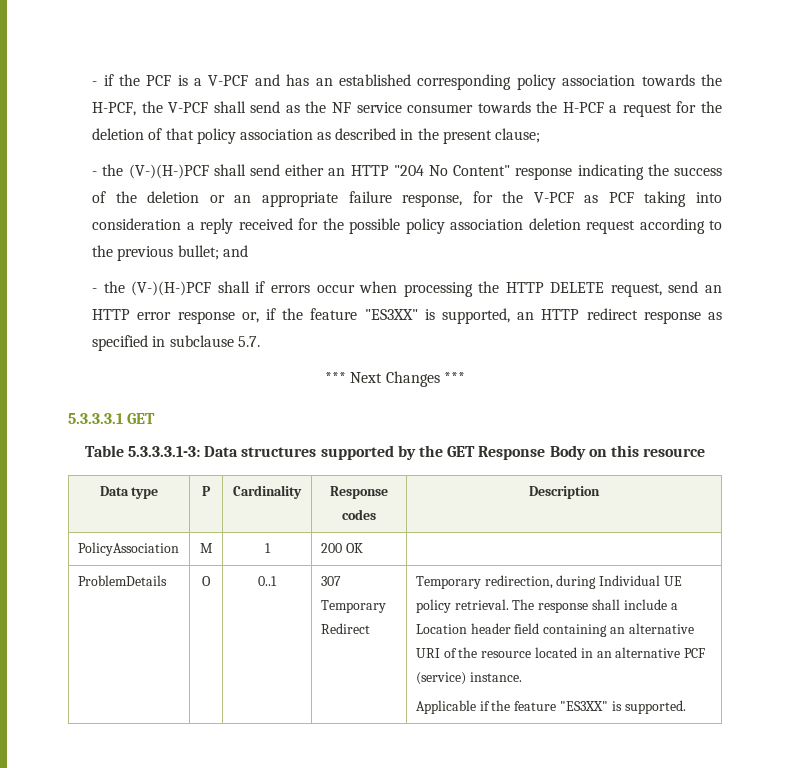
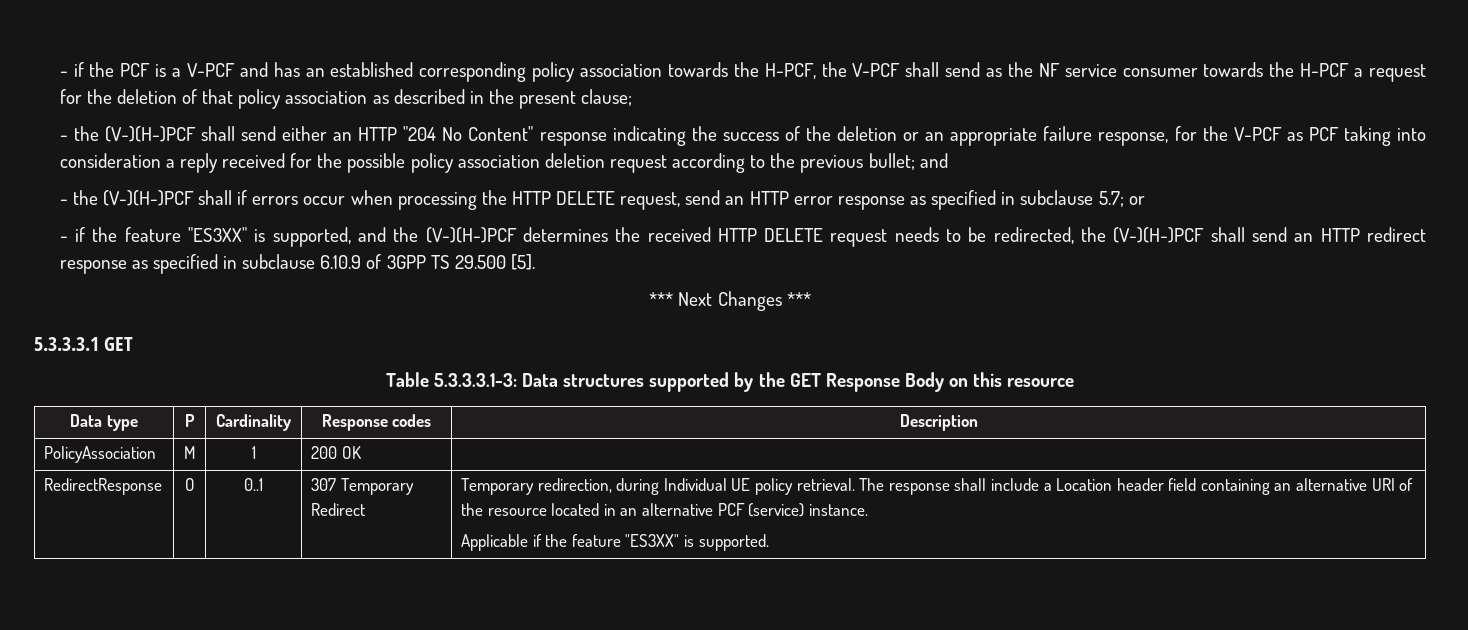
- - the (V-)(H-)PCF shall if errors occur when processing the HTTP DELETE request, send an HTTP error response or, if the feature "ES3XX" is supported, an HTTP redirect response as specified in subclause 5.7.
+ - the (V-)(H-)PCF shall if errors occur when processing the HTTP DELETE request, send an HTTP error response as specified in subclause 5.7; or
+ - if the feature "ES3XX" is supported, and the (V-)(H-)PCF determines the received HTTP DELETE request needs to be redirected, the (V-)(H-)PCF shall send an HTTP redirect response as specified in subclause 6.10.9 of 3GPP TS 29.500 [5].
- ProblemDetails
+ RedirectResponse

